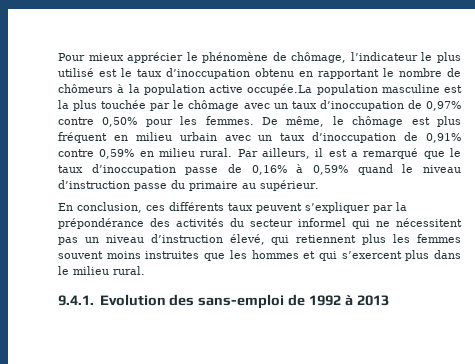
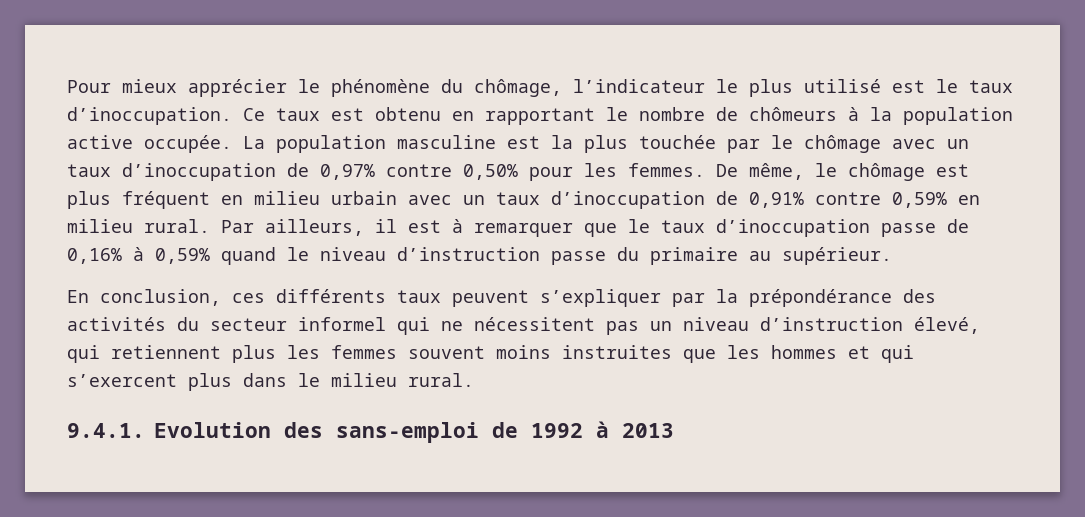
- Pour mieux apprécier le phénomène de chômage, l’indicateur le plus utilisé est le taux d’inoccupation obtenu en rapportant le nombre de chômeurs à la population active occupée.La population masculine est la plus touchée par le chômage avec un taux d’inoccupation de 0,97% contre 0,50% pour les femmes.
+ Pour mieux apprécier le phénomène du chômage, l’indicateur le plus utilisé est le taux d’inoccupation. Ce taux est obtenu en rapportant le nombre de chômeurs à la population active occupée. La population masculine est la plus touchée par le chômage avec un taux d’inoccupation de 0,97% contre 0,50% pour les femmes.
- Par ailleurs, il est a remarqué que le taux d’inoccupation passe de 0,16% à 0,59% quand le niveau d’instruction passe du primaire au supérieur.
+ Par ailleurs, il est à remarquer que le taux d’inoccupation passe de 0,16% à 0,59% quand le niveau d’instruction passe du primaire au supérieur.

